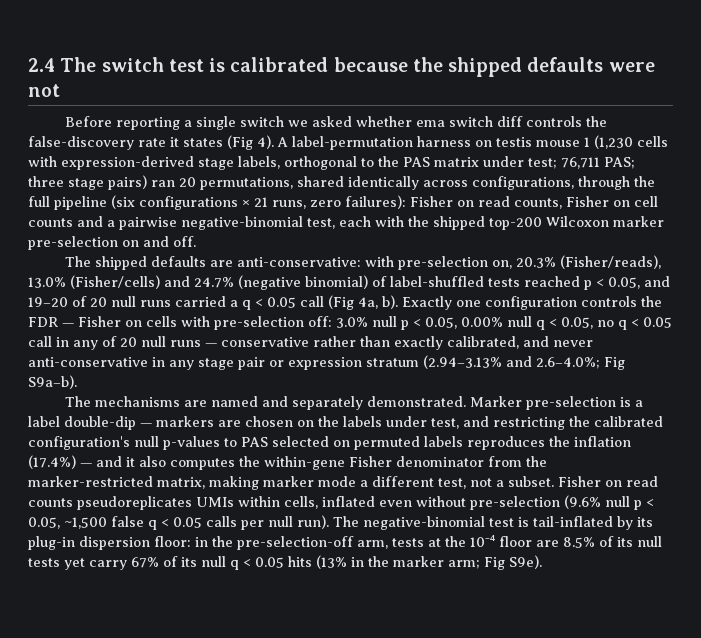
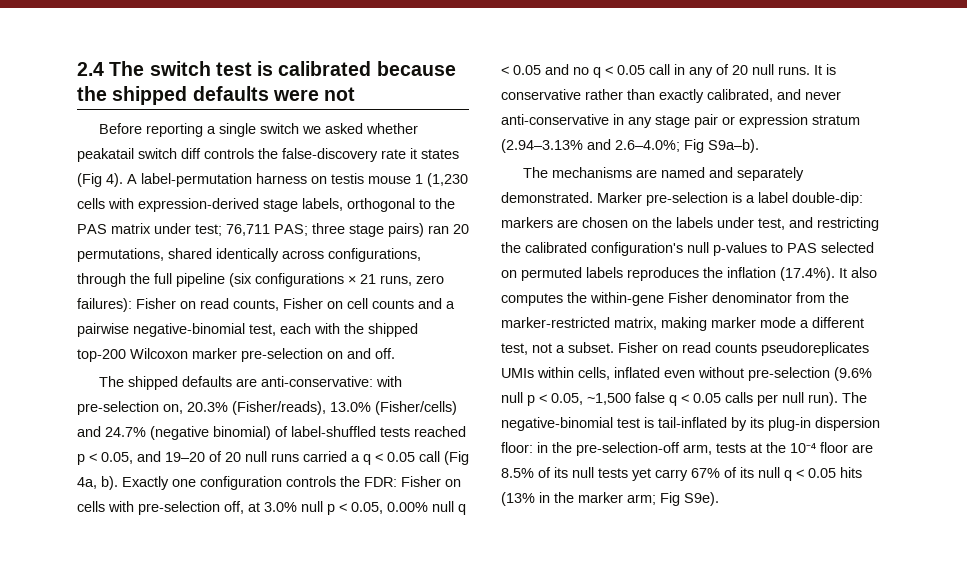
- Before reporting a single switch we asked whether ema switch diff controls the false-discovery rate it states (Fig 4).
+ Before reporting a single switch we asked whether peakatail switch diff controls the false-discovery rate it states (Fig 4).
- Exactly one configuration controls the FDR — Fisher on cells with pre-selection off: 3.0% null p < 0.05, 0.00% null q < 0.05, no q < 0.05 call in any of 20 null runs — conservative rather than exactly calibrated, and never anti-conservative in any stage pair or expression stratum (2.94–3.13% and 2.6–4.0%; Fig S9a–b).
+ Exactly one configuration controls the FDR: Fisher on cells with pre-selection off, at 3.0% null p < 0.05, 0.00% null q < 0.05 and no q < 0.05 call in any of 20 null runs. It is conservative rather than exactly calibrated, and never anti-conservative in any stage pair or expression stratum (2.94–3.13% and 2.6–4.0%; Fig S9a–b).
- Marker pre-selection is a label double-dip — markers are chosen on the labels under test, and restricting the calibrated configuration's null p-values to PAS selected on permuted labels reproduces the inflation (17.4%) — and it also computes the within-gene Fisher denominator from the marker-restricted matrix, making marker mode a different test, not a subset.
+ Marker pre-selection is a label double-dip: markers are chosen on the labels under test, and restricting the calibrated configuration's null p-values to PAS selected on permuted labels reproduces the inflation (17.4%). It also computes the within-gene Fisher denominator from the marker-restricted matrix, making marker mode a different test, not a subset.

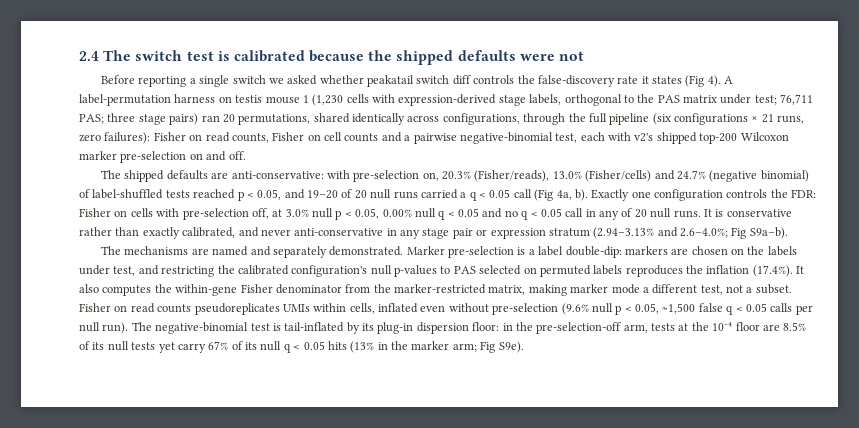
- Fisher on read counts, Fisher on cell counts and a pairwise negative-binomial test, each with the shipped top-200 Wilcoxon marker pre-selection on and off.
+ Fisher on read counts, Fisher on cell counts and a pairwise negative-binomial test, each with v2's shipped top-200 Wilcoxon marker pre-selection on and off.

